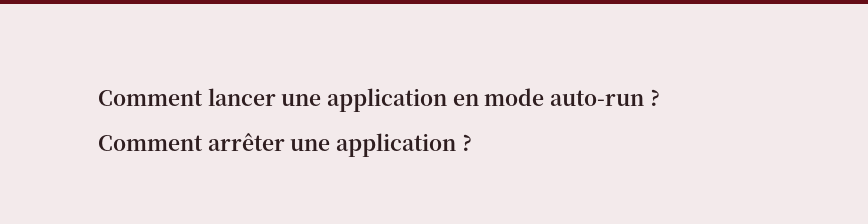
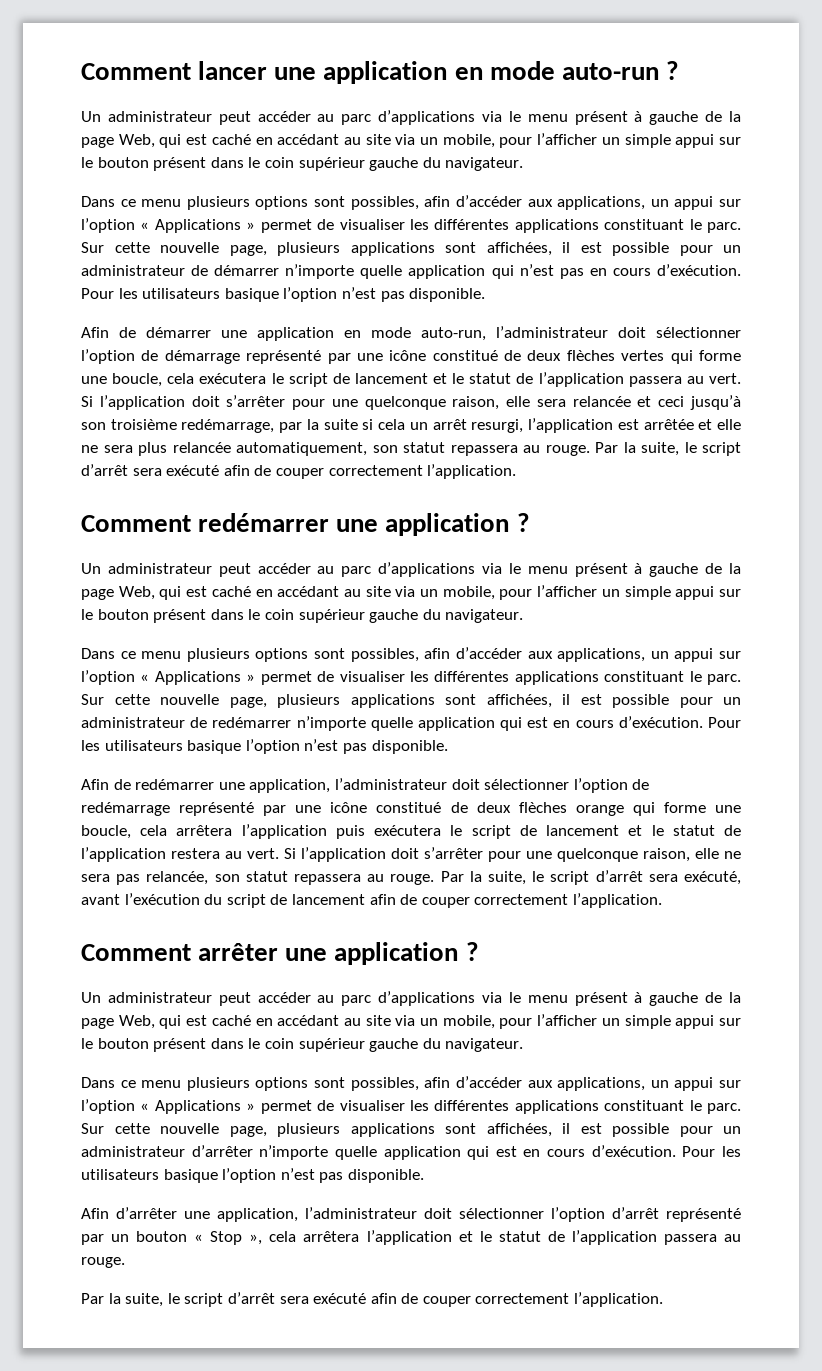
  Comment lancer une application en mode auto-run ?
+ Un administrateur peut accéder au parc d’applications via le menu présent à gauche de la page Web, qui est caché en accédant au site via un mobile, pour l’afficher un simple appui sur le bouton présent dans le coin supérieur gauche du navigateur.
+ Dans ce menu plusieurs options sont possibles, afin d’accéder aux applications, un appui sur l’option « Applications » permet de visualiser les différentes applications constituant le parc. Sur cette nouvelle page, plusieurs applications sont affichées, il est possible pour un administrateur de démarrer n’importe quelle application qui n’est pas en cours d’exécution. Pour les utilisateurs basique l’option n’est pas disponible.
+ Afin de démarrer une application en mode auto-run, l’administrateur doit sélectionner l’option de démarrage représenté par une icône constitué de deux flèches vertes qui forme une boucle, cela exécutera le script de lancement et le statut de l’application passera au vert. Si l’application doit s’arrêter pour une quelconque raison, elle sera relancée et ceci jusqu’à son troisième redémarrage, par la suite si cela un arrêt resurgi, l’application est arrêtée et elle ne sera plus relancée automatiquement, son statut repassera au rouge. Par la suite, le script d’arrêt sera exécuté afin de couper correctement l’application.
+ Comment redémarrer une application ?
+ Un administrateur peut accéder au parc d’applications via le menu présent à gauche de la page Web, qui est caché en accédant au site via un mobile, pour l’afficher un simple appui sur le bouton présent dans le coin supérieur gauche du navigateur.
+ Dans ce menu plusieurs options sont possibles, afin d’accéder aux applications, un appui sur l’option « Applications » permet de visualiser les différentes applications constituant le parc. Sur cette nouvelle page, plusieurs applications sont affichées, il est possible pour un administrateur de redémarrer n’importe quelle application qui est en cours d’exécution. Pour les utilisateurs basique l’option n’est pas disponible.
+ Afin de redémarrer une application, l’administrateur doit sélectionner l’option de redémarrage représenté par une icône constitué de deux flèches orange qui forme une boucle, cela arrêtera l’application puis exécutera le script de lancement et le statut de l’application restera au vert. Si l’application doit s’arrêter pour une quelconque raison, elle ne sera pas relancée, son statut repassera au rouge. Par la suite, le script d’arrêt sera exécuté, avant l’exécution du script de lancement afin de couper correctement l’application.
  Comment arrêter une application ?
+ Un administrateur peut accéder au parc d’applications via le menu présent à gauche de la page Web, qui est caché en accédant au site via un mobile, pour l’afficher un simple appui sur le bouton présent dans le coin supérieur gauche du navigateur.
+ Dans ce menu plusieurs options sont possibles, afin d’accéder aux applications, un appui sur l’option « Applications » permet de visualiser les différentes applications constituant le parc. Sur cette nouvelle page, plusieurs applications sont affichées, il est possible pour un administrateur d’arrêter n’importe quelle application qui est en cours d’exécution. Pour les utilisateurs basique l’option n’est pas disponible.
+ Afin d’arrêter une application, l’administrateur doit sélectionner l’option d’arrêt représenté par un bouton « Stop », cela arrêtera l’application et le statut de l’application passera au rouge.
+ Par la suite, le script d’arrêt sera exécuté afin de couper correctement l’application.

